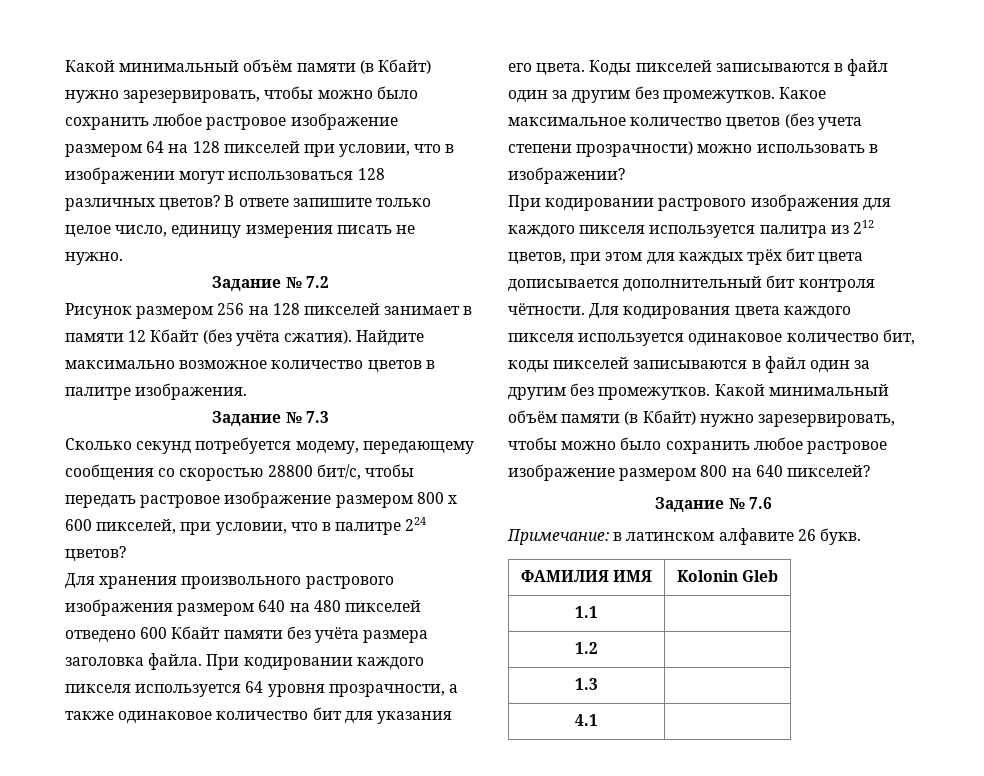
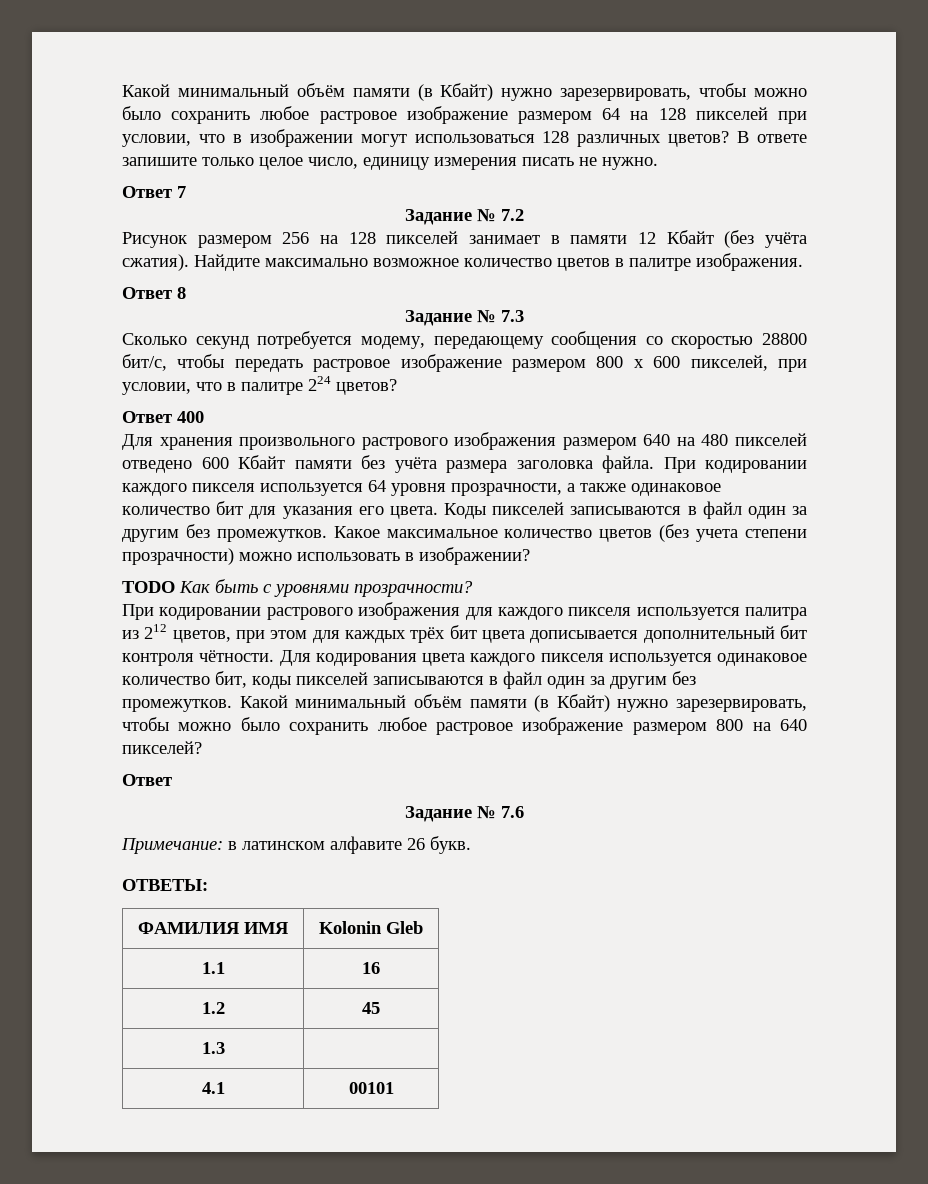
+ Ответ 7
+ Ответ 8
+ Ответ 400
+ TODO Как быть с уровнями прозрачности?
  Какой минимальный объём памяти (в Кбайт) нужно зарезервировать, чтобы можно было сохранить любое растровое изображение размером 800 на 640 пикселей?
+ Ответ
+ ОТВЕТЫ:
- 1.1 |
+ 1.1 | 16
- 1.2 |
+ 1.2 | 45
- 4.1 |
+ 4.1 | 00101

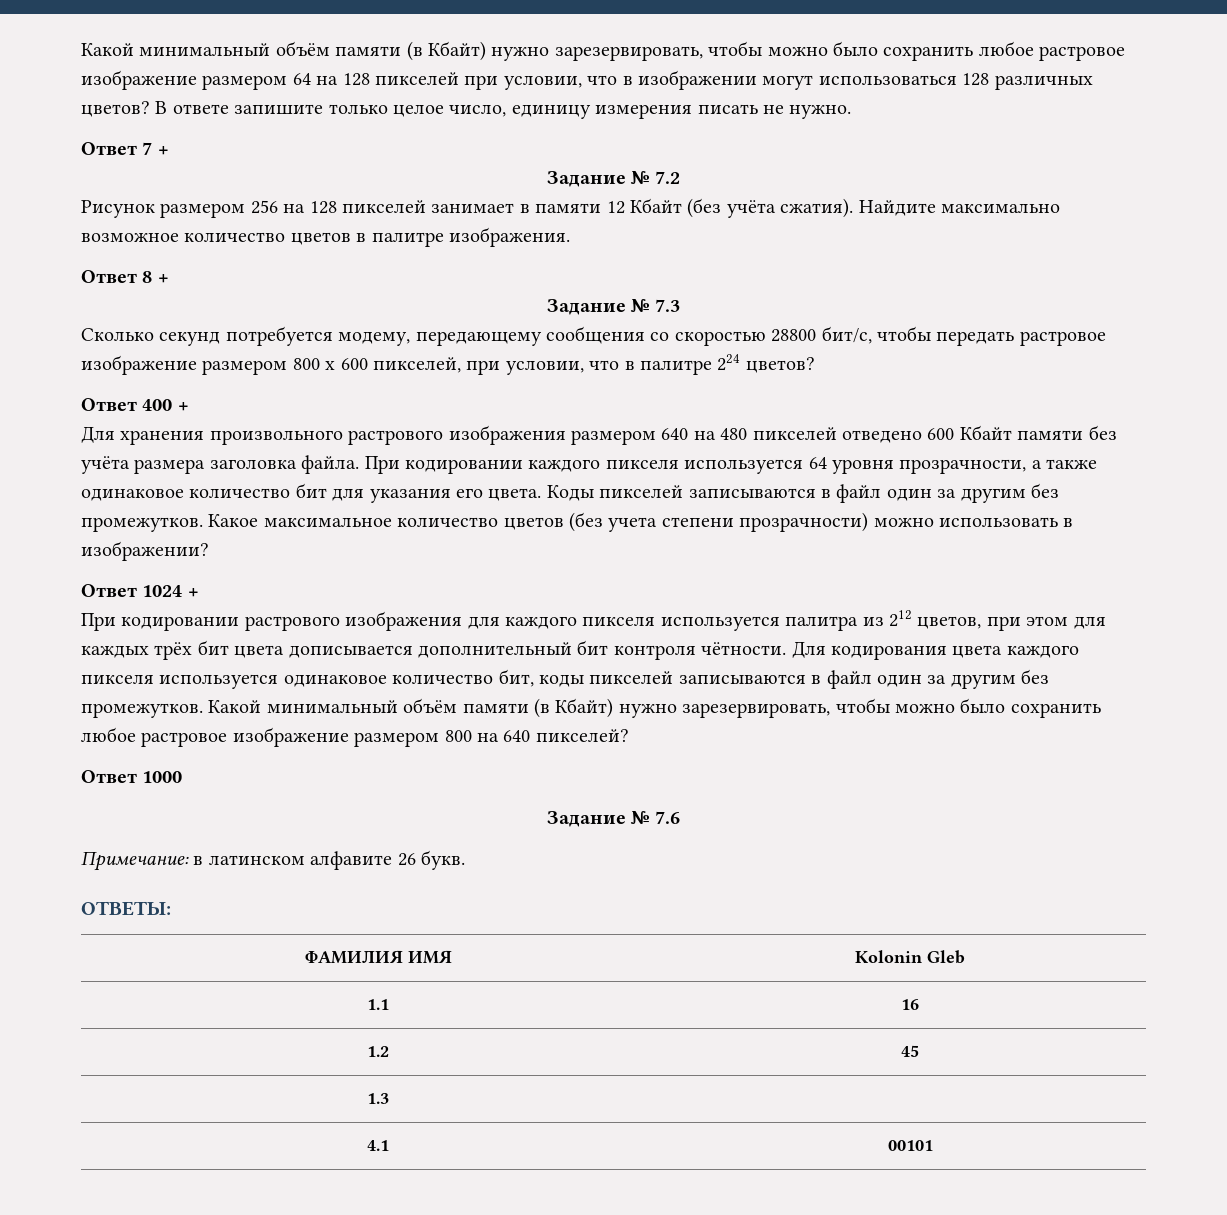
- Ответ 7
+ Ответ 7 +
- Ответ 8
+ Ответ 8 +
- Ответ 400
+ Ответ 400 +
- TODO Как быть с уровнями прозрачности?
+ Ответ 1024 +
  Какой минимальный объём памяти (в Кбайт) нужно зарезервировать, чтобы можно было сохранить любое растровое изображение размером 800 на 640 пикселей?
- Ответ
+ Ответ 1000

